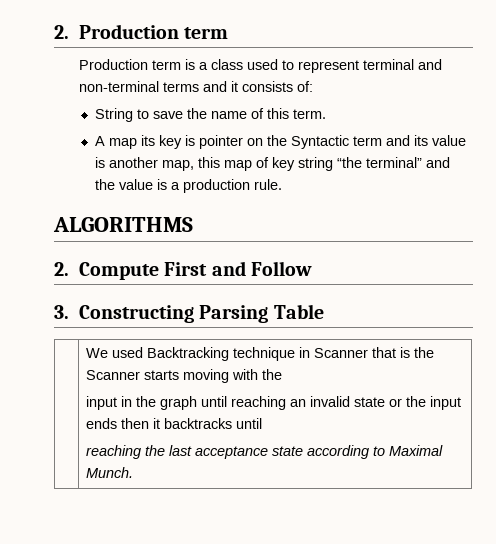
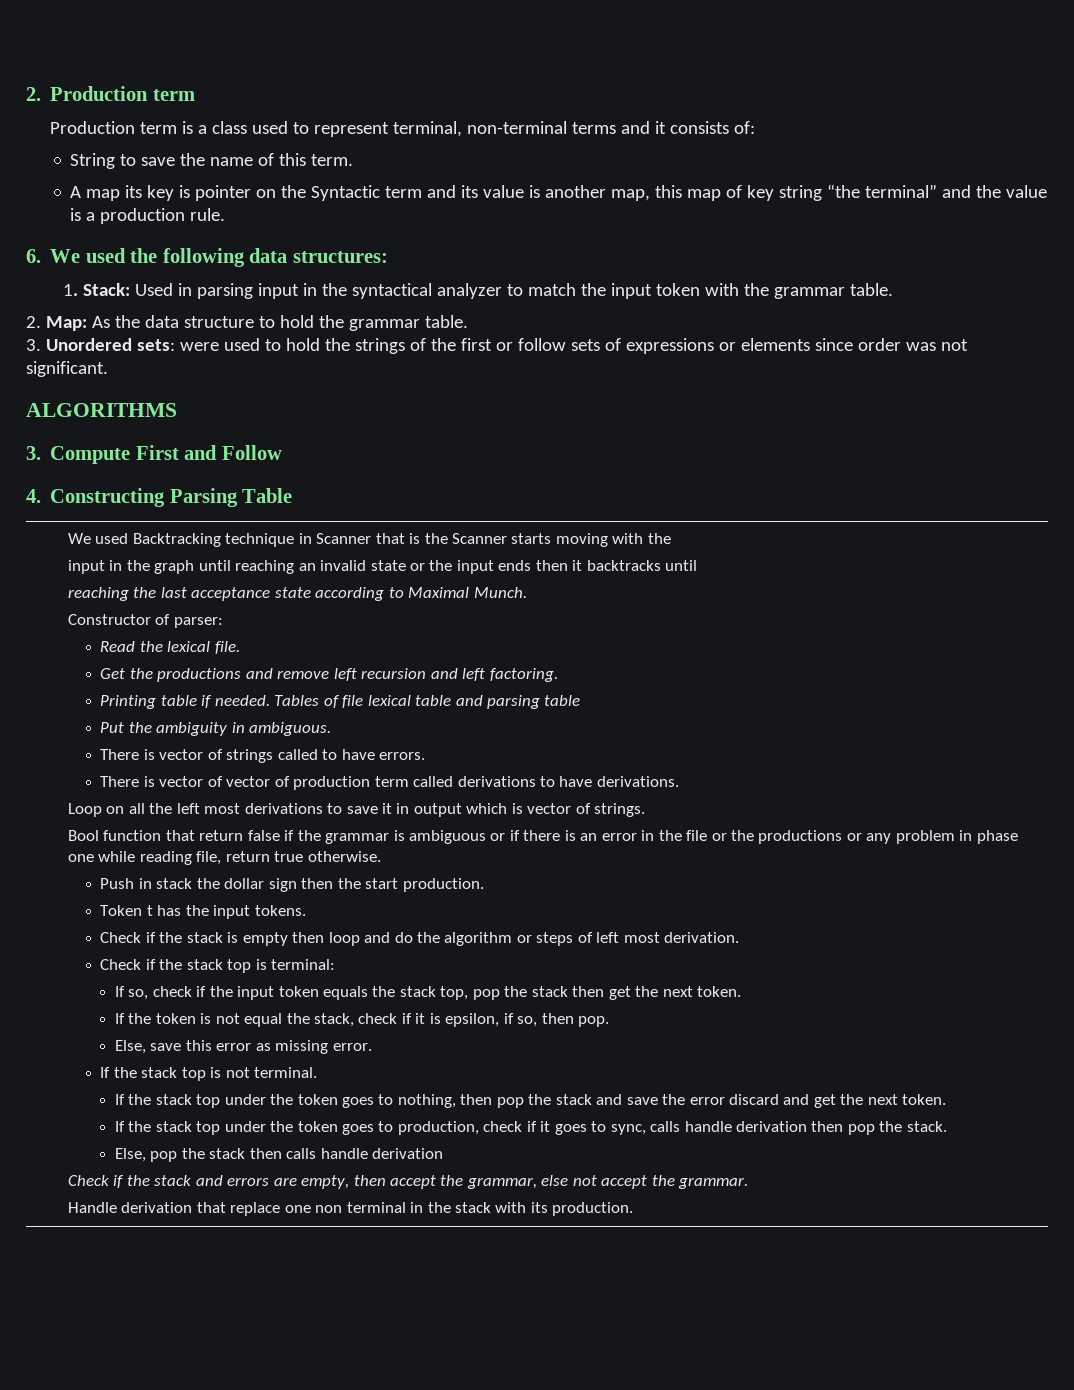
- Production term is a class used to represent terminal and non-terminal terms and it consists of:
+ Production term is a class used to represent terminal, non-terminal terms and it consists of:
+ 6. We used the following data structures:
+ 1. Stack: Used in parsing input in the syntactical analyzer to match the input token with the grammar table.
+ 2. Map: As the data structure to hold the grammar table.
+ 3. Unordered sets: were used to hold the strings of the first or follow sets of expressions or elements since order was not significant.
- 2. Compute First and Follow
+ 3. Compute First and Follow
- 3. Constructing Parsing Table
+ 4. Constructing Parsing Table
+ Constructor of parser:
+ Read the lexical file.
+ Get the productions and remove left recursion and left factoring.
+ Printing table if needed. Tables of file lexical table and parsing table
+ Put the ambiguity in ambiguous.
+ There is vector of strings called to have errors.
+ There is vector of vector of production term called derivations to have derivations.
+ Loop on all the left most derivations to save it in output which is vector of strings.
+ Bool function that return false if the grammar is ambiguous or if there is an error in the file or the productions or any problem in phase one while reading file, return true otherwise.
+ Push in stack the dollar sign then the start production.
+ Token t has the input tokens.
+ Check if the stack is empty then loop and do the algorithm or steps of left most derivation.
+ Check if the stack top is terminal:
+ If so, check if the input token equals the stack top, pop the stack then get the next token.
+ If the token is not equal the stack, check if it is epsilon, if so, then pop.
+ Else, save this error as missing error.
+ If the stack top is not terminal.
+ If the stack top under the token goes to nothing, then pop the stack and save the error discard and get the next token.
+ If the stack top under the token goes to production, check if it goes to sync, calls handle derivation then pop the stack.
+ Else, pop the stack then calls handle derivation
+ Check if the stack and errors are empty, then accept the grammar, else not accept the grammar.
+ Handle derivation that replace one non terminal in the stack with its production.

